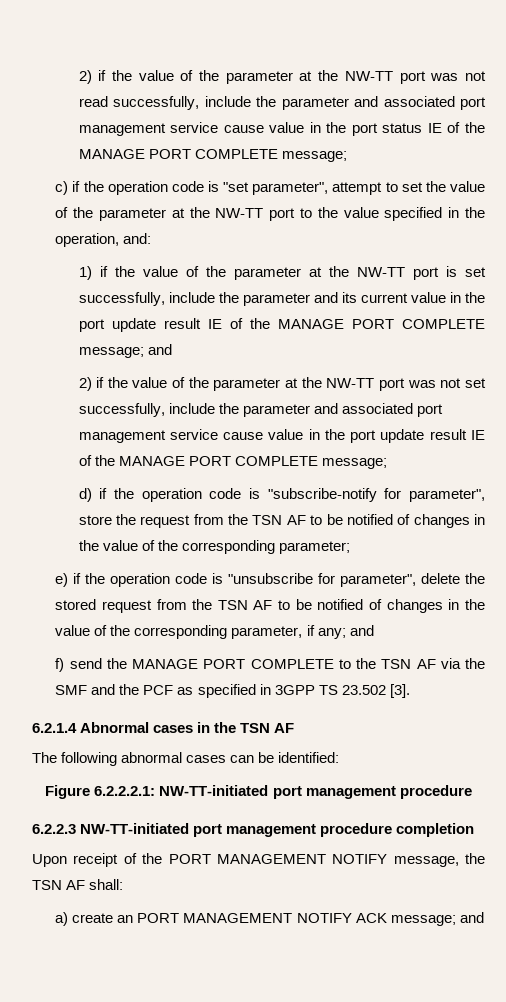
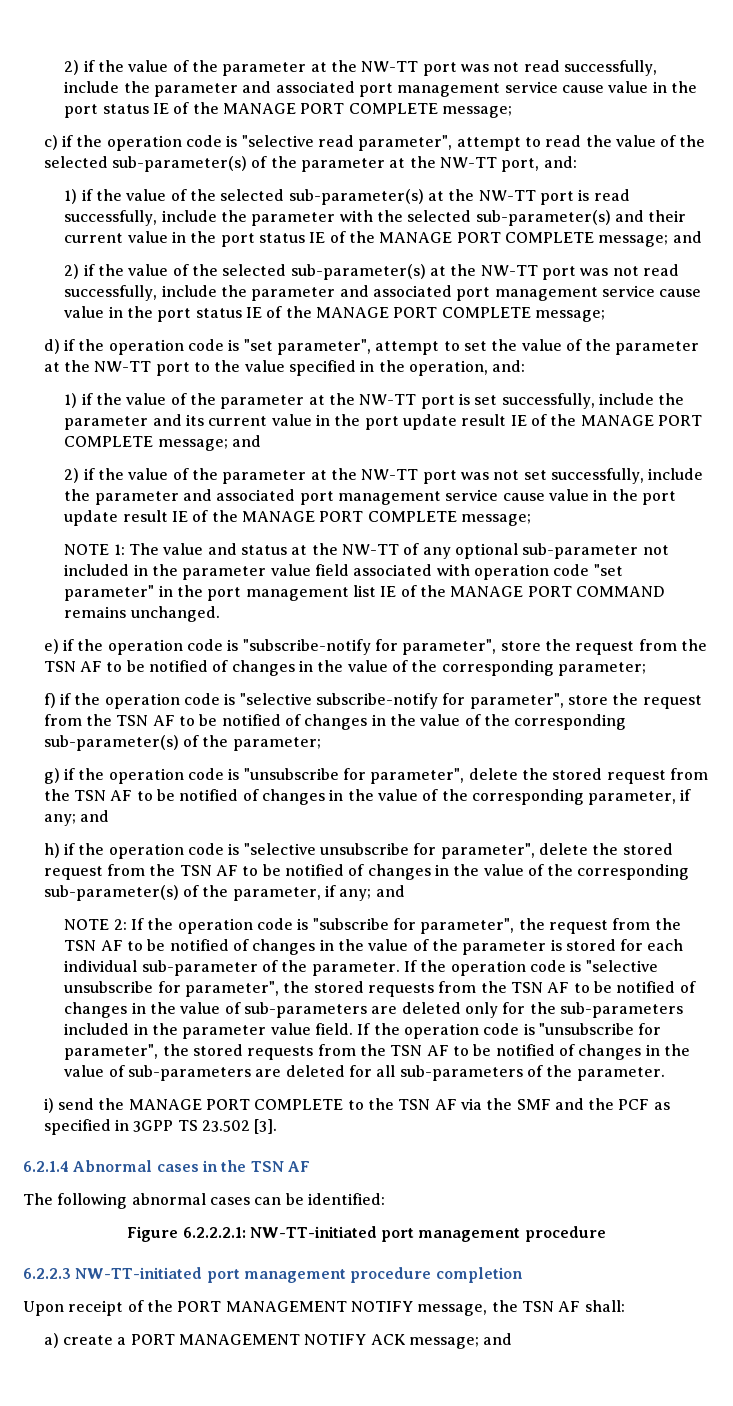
- c) if the operation code is "set parameter", attempt to set the value of the parameter at the NW-TT port to the value specified in the operation, and:
+ c) if the operation code is "selective read parameter", attempt to read the value of the selected sub-parameter(s) of the parameter at the NW-TT port, and:
+ 1) if the value of the selected sub-parameter(s) at the NW-TT port is read successfully, include the parameter with the selected sub-parameter(s) and their current value in the port status IE of the MANAGE PORT COMPLETE message; and
+ 2) if the value of the selected sub-parameter(s) at the NW-TT port was not read successfully, include the parameter and associated port management service cause value in the port status IE of the MANAGE PORT COMPLETE message;
+ d) if the operation code is "set parameter", attempt to set the value of the parameter at the NW-TT port to the value specified in the operation, and:
- d) if the operation code is "subscribe-notify for parameter", store the request from the TSN AF to be notified of changes in the value of the corresponding parameter;
+ NOTE 1: The value and status at the NW-TT of any optional sub-parameter not included in the parameter value field associated with operation code "set parameter" in the port management list IE of the MANAGE PORT COMMAND remains unchanged.
+ e) if the operation code is "subscribe-notify for parameter", store the request from the TSN AF to be notified of changes in the value of the corresponding parameter;
- e) if the operation code is "unsubscribe for parameter", delete the stored request from the TSN AF to be notified of changes in the value of the corresponding parameter, if any; and
+ f) if the operation code is "selective subscribe-notify for parameter", store the request from the TSN AF to be notified of changes in the value of the corresponding sub-parameter(s) of the parameter;
+ g) if the operation code is "unsubscribe for parameter", delete the stored request from the TSN AF to be notified of changes in the value of the corresponding parameter, if any; and
- f) send the MANAGE PORT COMPLETE to the TSN AF via the SMF and the PCF as specified in 3GPP TS 23.502 [3].
+ h) if the operation code is "selective unsubscribe for parameter", delete the stored request from the TSN AF to be notified of changes in the value of the corresponding sub-parameter(s) of the parameter, if any; and
+ NOTE 2: If the operation code is "subscribe for parameter", the request from the TSN AF to be notified of changes in the value of the parameter is stored for each individual sub-parameter of the parameter. If the operation code is "selective unsubscribe for parameter", the stored requests from the TSN AF to be notified of changes in the value of sub-parameters are deleted only for the sub-parameters included in the parameter value field. If the operation code is "unsubscribe for parameter", the stored requests from the TSN AF to be notified of changes in the value of sub-parameters are deleted for all sub-parameters of the parameter.
+ i) send the MANAGE PORT COMPLETE to the TSN AF via the SMF and the PCF as specified in 3GPP TS 23.502 [3].
- a) create an PORT MANAGEMENT NOTIFY ACK message; and
+ a) create a PORT MANAGEMENT NOTIFY ACK message; and

